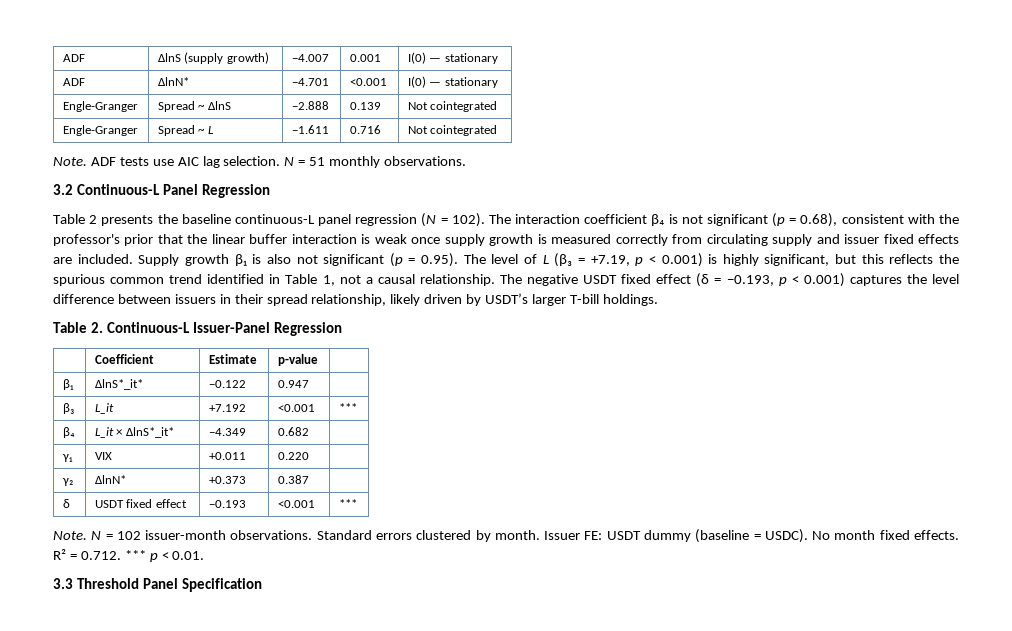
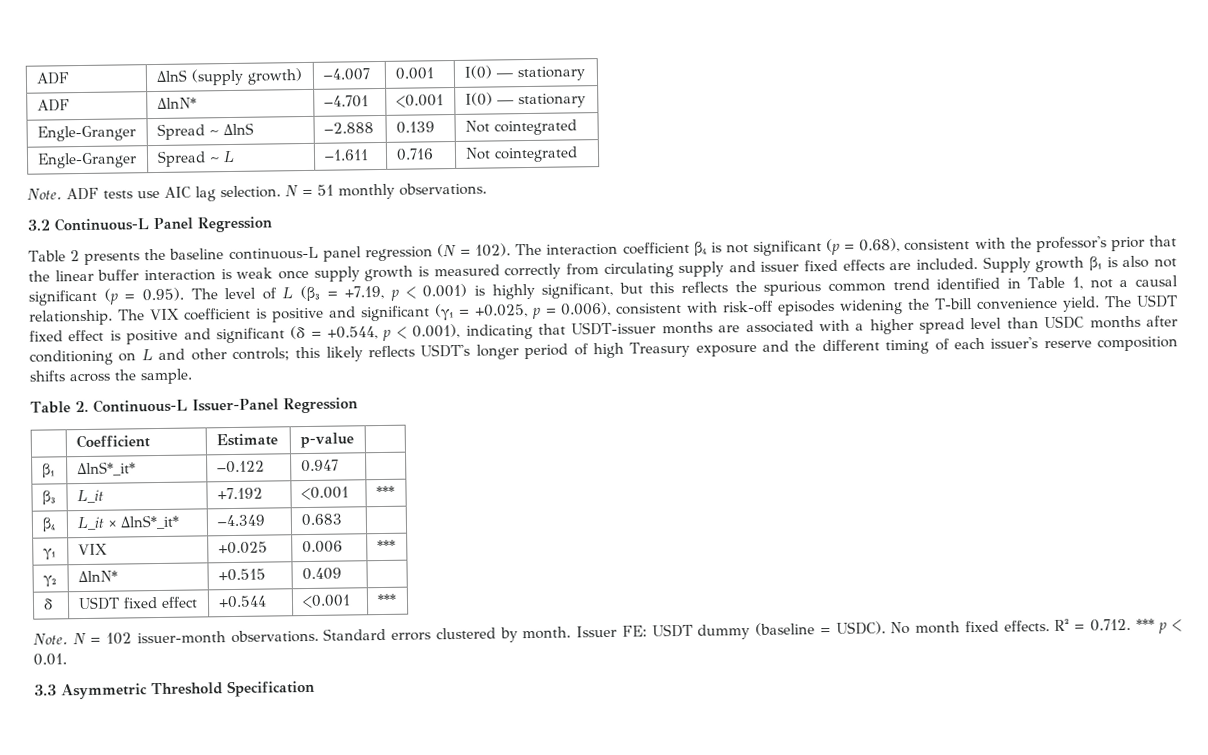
- The negative USDT fixed effect (δ = −0.193, p < 0.001) captures the level difference between issuers in their spread relationship, likely driven by USDT’s larger T-bill holdings.
+ The VIX coefficient is positive and significant (γ₁ = +0.025, p = 0.006), consistent with risk-off episodes widening the T-bill convenience yield. The USDT fixed effect is positive and significant (δ = +0.544, p < 0.001), indicating that USDT-issuer months are associated with a higher spread level than USDC months after conditioning on L and other controls; this likely reflects USDT's longer period of high Treasury exposure and the different timing of each issuer's reserve composition shifts across the sample.
- β₄ | L_it × ΔlnS*_it* | −4.349 | 0.682 |
+ β₄ | L_it × ΔlnS*_it* | −4.349 | 0.683 |
- γ₁ | VIX | +0.011 | 0.220 |
+ γ₁ | VIX | +0.025 | 0.006 | ***
- γ₂ | ΔlnN* | +0.373 | 0.387 |
+ γ₂ | ΔlnN* | +0.515 | 0.409 |
- δ | USDT fixed effect | −0.193 | <0.001 | ***
+ δ | USDT fixed effect | +0.544 | <0.001 | ***
- 3.3 Threshold Panel Specification
+ 3.3 Asymmetric Threshold Specification

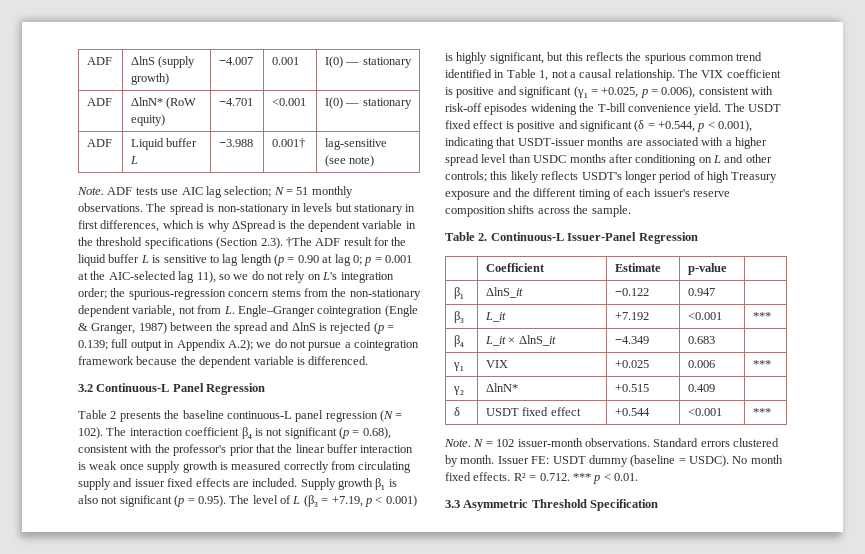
- ADF | ΔlnN* | −4.701 | <0.001 | I(0) — stationary
+ ADF | ΔlnN* (RoW equity) | −4.701 | <0.001 | I(0) — stationary
- Engle-Granger | Spread ~ ΔlnS | −2.888 | 0.139 | Not cointegrated
- Engle-Granger | Spread ~ L | −1.611 | 0.716 | Not cointegrated
+ ADF | Liquid buffer L | −3.988 | 0.001† | lag-sensitive (see note)
- ADF tests use AIC lag selection. N = 51 monthly observations.
+ ADF tests use AIC lag selection; N = 51 monthly observations. The spread is non-stationary in levels but stationary in first differences, which is why ΔSpread is the dependent variable in the threshold specifications (Section 2.3). †The ADF result for the liquid buffer L is sensitive to lag length (p = 0.90 at lag 0; p = 0.001 at the AIC-selected lag 11), so we do not rely on L's integration order; the spurious-regression concern stems from the non-stationary dependent variable, not from L. Engle–Granger cointegration (Engle & Granger, 1987) between the spread and ΔlnS is rejected (p = 0.139; full output in Appendix A.2); we do not pursue a cointegration framework because the dependent variable is differenced.
- β₁ | ΔlnS*_it* | −0.122 | 0.947 |
+ β₁ | ΔlnS_it | −0.122 | 0.947 |
- β₄ | L_it × ΔlnS*_it* | −4.349 | 0.683 |
+ β₄ | L_it × ΔlnS_it | −4.349 | 0.683 |

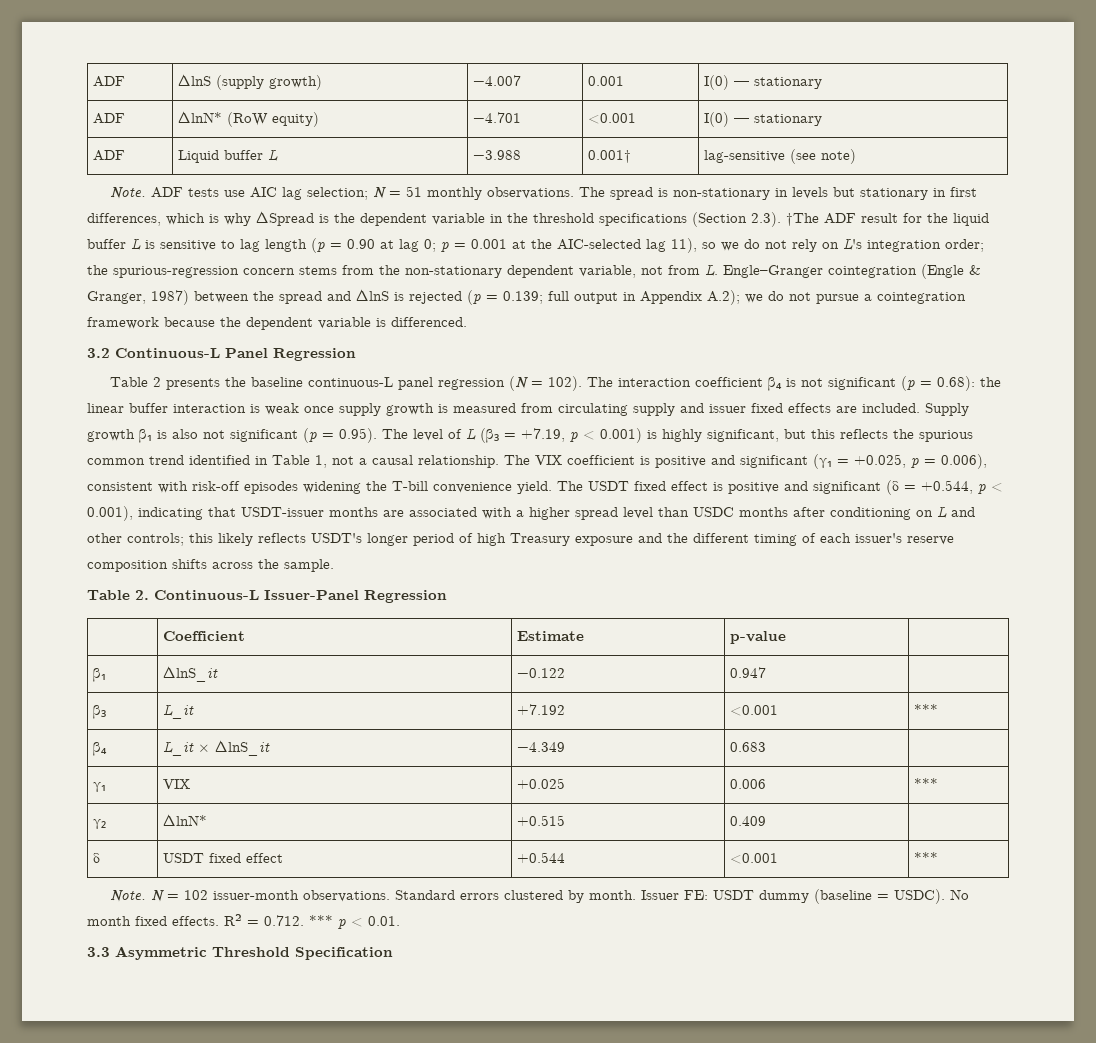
- The interaction coefficient β₄ is not significant (p = 0.68), consistent with the professor's prior that the linear buffer interaction is weak once supply growth is measured correctly from circulating supply and issuer fixed effects are included.
+ The interaction coefficient β₄ is not significant (p = 0.68): the linear buffer interaction is weak once supply growth is measured from circulating supply and issuer fixed effects are included.

